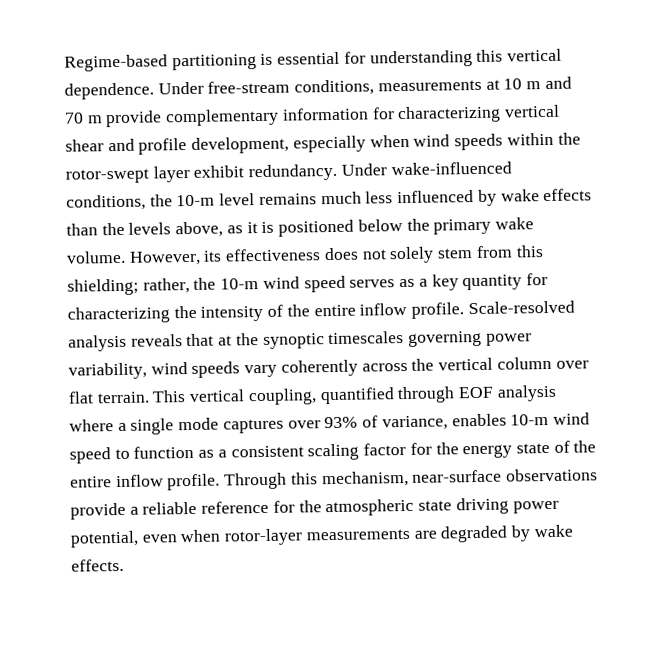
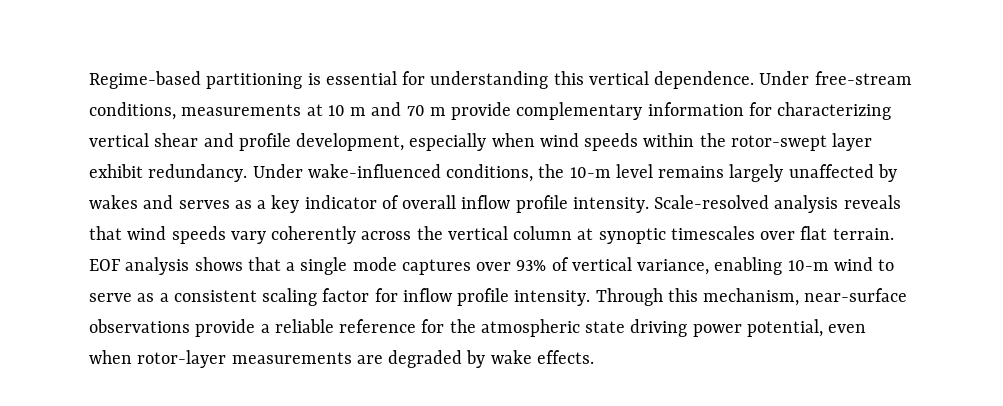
- Under wake-influenced conditions, the 10-m level remains much less influenced by wake effects than the levels above, as it is positioned below the primary wake volume. However, its effectiveness does not solely stem from this shielding; rather, the 10-m wind speed serves as a key quantity for characterizing the intensity of the entire inflow profile. Scale-resolved analysis reveals that at the synoptic timescales governing power variability, wind speeds vary coherently across the vertical column over flat terrain. This vertical coupling, quantified through EOF analysis where a single mode captures over 93% of variance, enables 10-m wind speed to function as a consistent scaling factor for the energy state of the entire inflow profile.
+ Under wake-influenced conditions, the 10-m level remains largely unaffected by wakes and serves as a key indicator of overall inflow profile intensity. Scale-resolved analysis reveals that wind speeds vary coherently across the vertical column at synoptic timescales over flat terrain. EOF analysis shows that a single mode captures over 93% of vertical variance, enabling 10-m wind to serve as a consistent scaling factor for inflow profile intensity.

